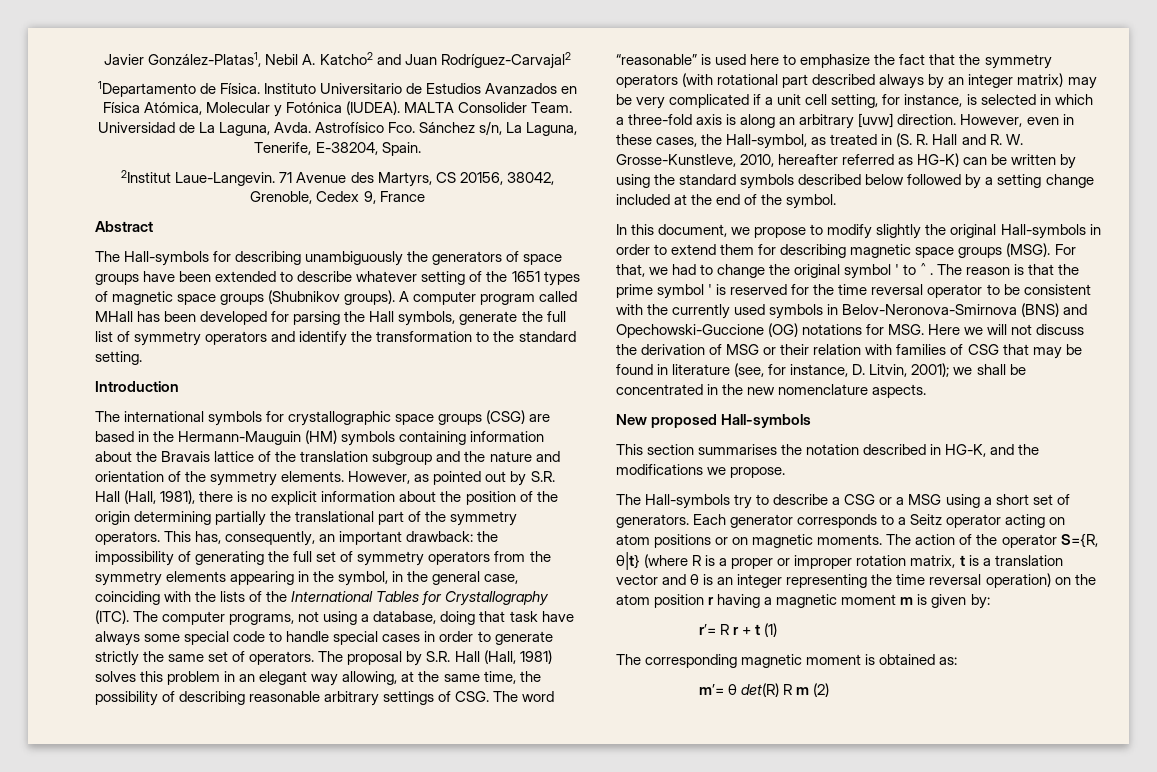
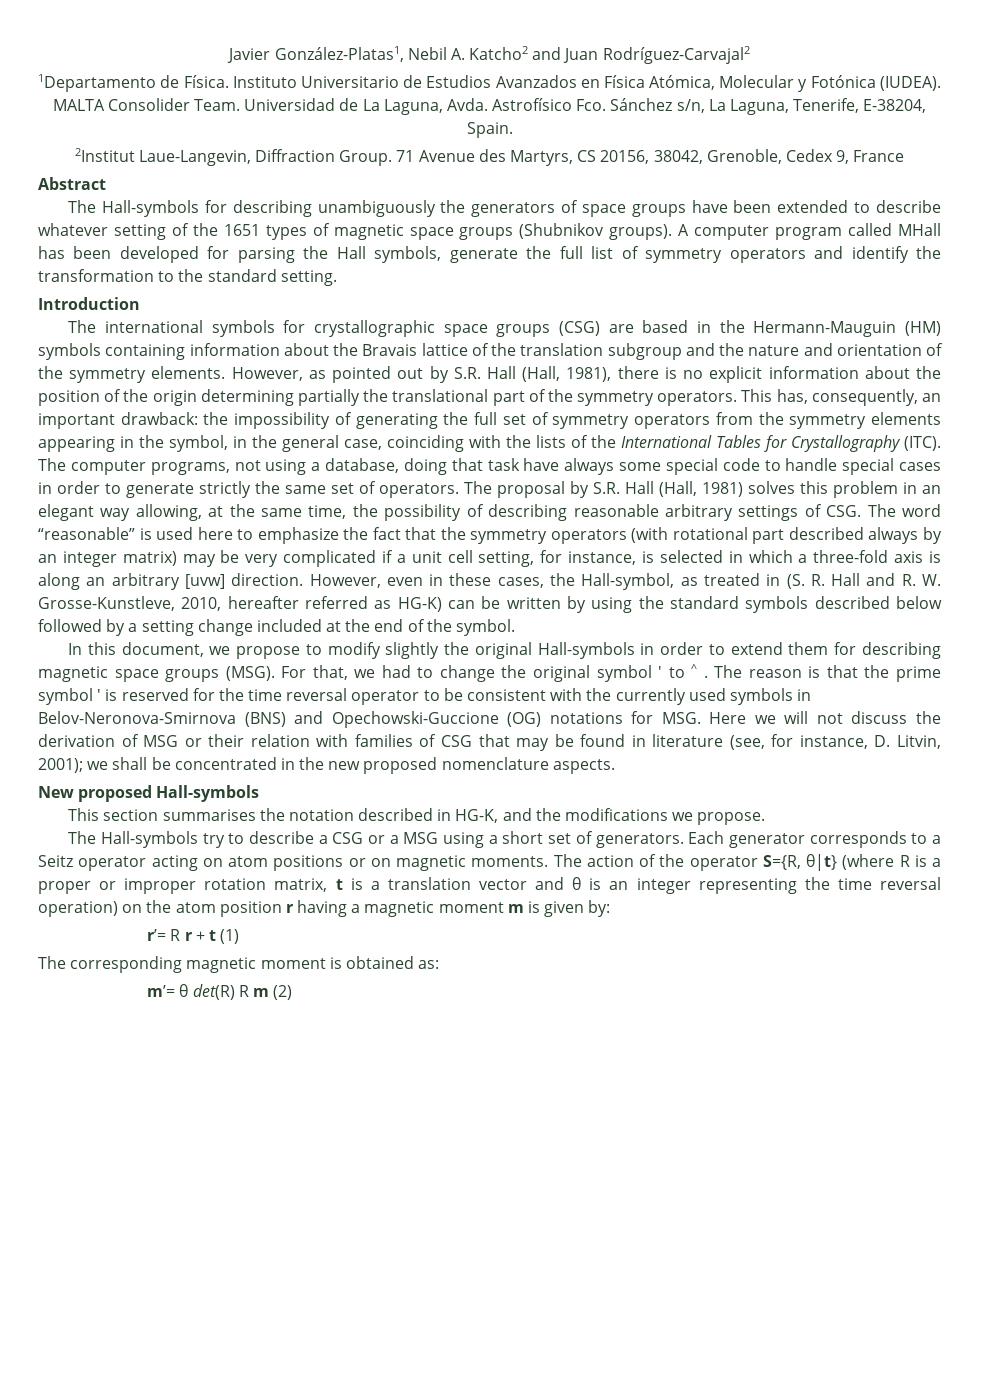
- 2Institut Laue-Langevin.
+ 2Institut Laue-Langevin, Diffraction Group.
- we shall be concentrated in the new nomenclature aspects.
+ we shall be concentrated in the new proposed nomenclature aspects.

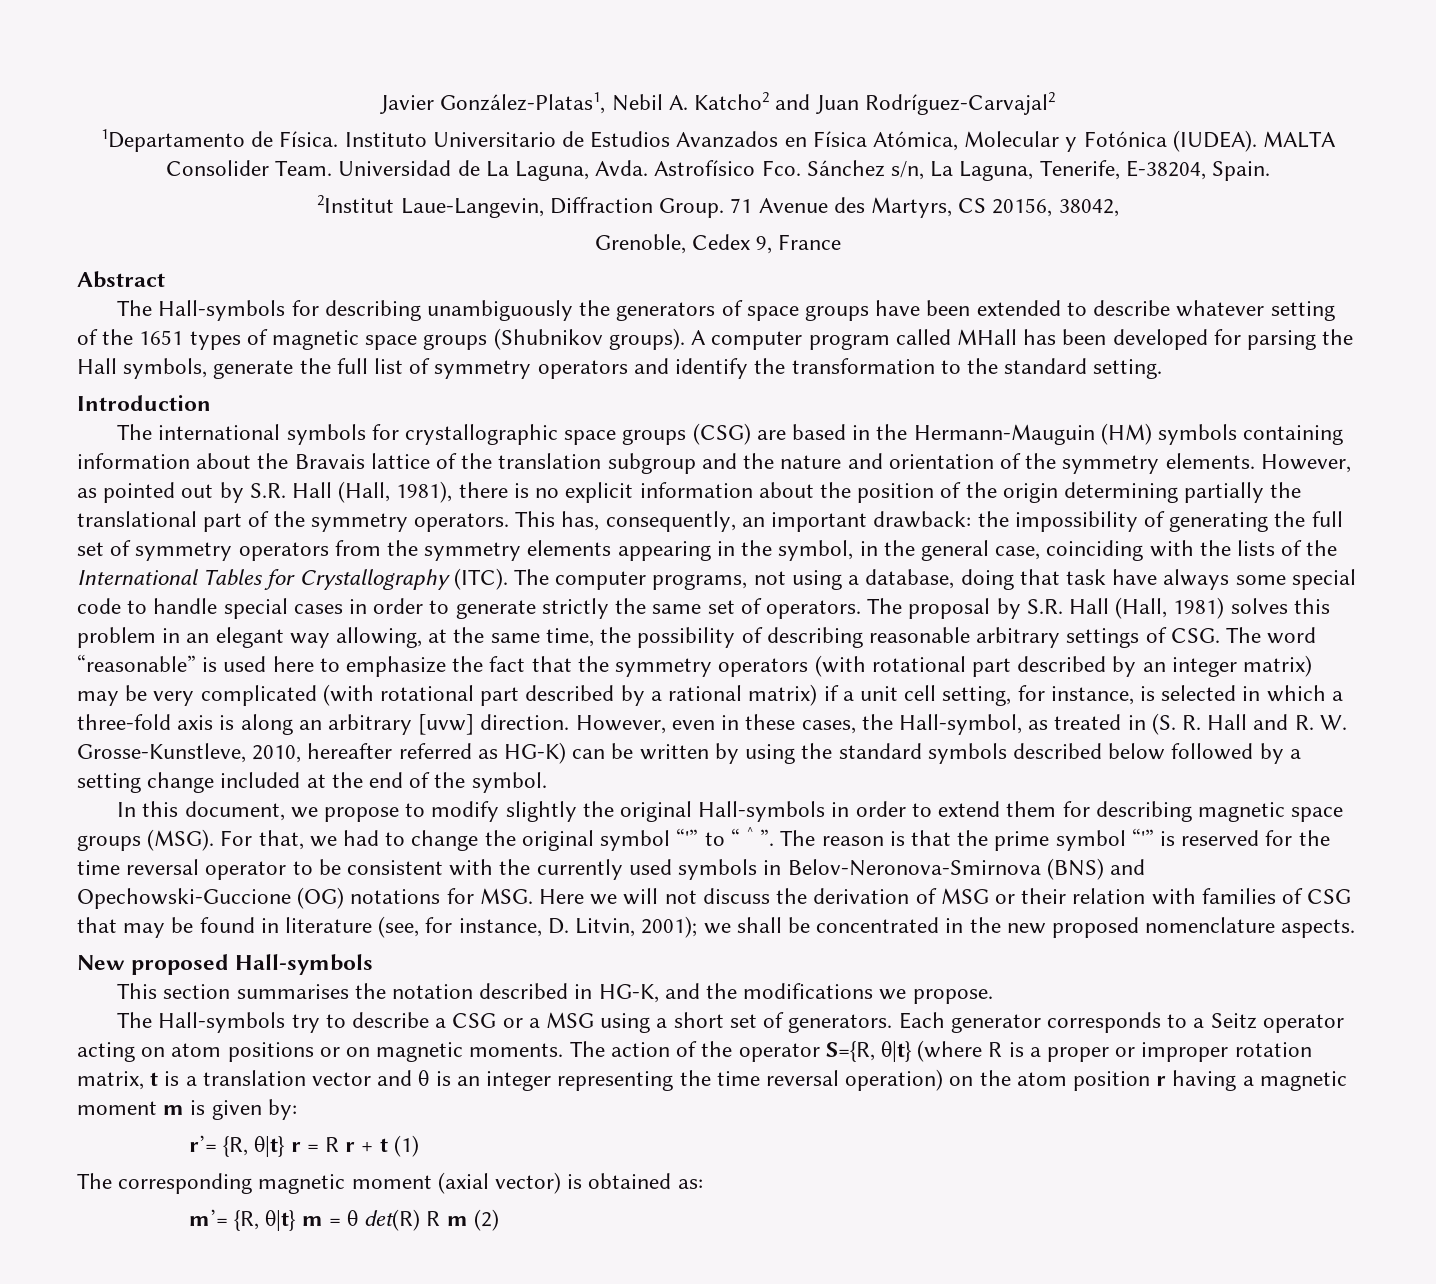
- 71 Avenue des Martyrs, CS 20156, 38042, Grenoble, Cedex 9, France
+ 71 Avenue des Martyrs, CS 20156, 38042,
+ Grenoble, Cedex 9, France
- The proposal by S.R. Hall (Hall, 1981) solves this problem in an elegant way allowing, at the same time, the possibility of describing reasonable arbitrary settings of CSG. The word “reasonable” is used here to emphasize the fact that the symmetry operators (with rotational part described always by an integer matrix) may be very complicated if a unit cell setting, for instance, is selected in which a three-fold axis is along an arbitrary [uvw] direction.
+ The proposal by S.R. Hall (Hall, 1981) solves this problem in an elegant way allowing, at the same time, the possibility of describing reasonable arbitrary settings of CSG. The word “reasonable” is used here to emphasize the fact that the symmetry operators (with rotational part described by an integer matrix) may be very complicated (with rotational part described by a rational matrix) if a unit cell setting, for instance, is selected in which a three-fold axis is along an arbitrary [uvw] direction.
- For that, we had to change the original symbol ' to ^ .
+ For that, we had to change the original symbol “'” to “ ^ ”.
- The reason is that the prime symbol ' is reserved for the time reversal operator to be consistent with the currently used symbols in Belov-Neronova-Smirnova (BNS) and Opechowski-Guccione (OG) notations for MSG. Here we will not discuss the derivation of MSG or their relation with families of CSG that may be found in literature (see, for instance, D. Litvin, 2001);
+ The reason is that the prime symbol “'” is reserved for the time reversal operator to be consistent with the currently used symbols in Belov-Neronova-Smirnova (BNS) and Opechowski-Guccione (OG) notations for MSG. Here we will not discuss the derivation of MSG or their relation with families of CSG that may be found in literature (see, for instance, D. Litvin, 2001);
- r’= R r + t (1)
+ r’= {R, θ|t} r = R r + t (1)
- The corresponding magnetic moment is obtained as:
+ The corresponding magnetic moment (axial vector) is obtained as:
- m’= θ det(R) R m (2)
+ m’= {R, θ|t} m = θ det(R) R m (2)

